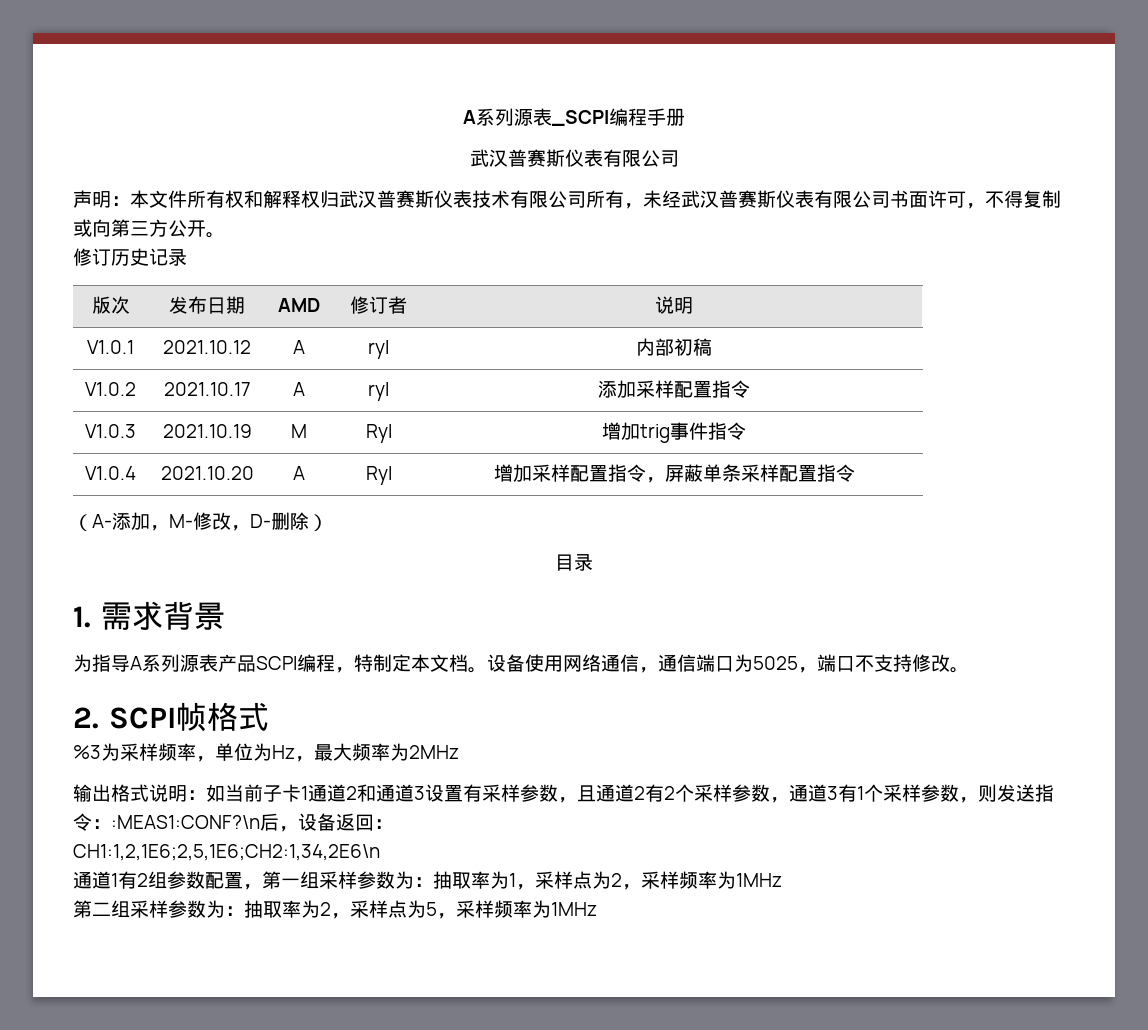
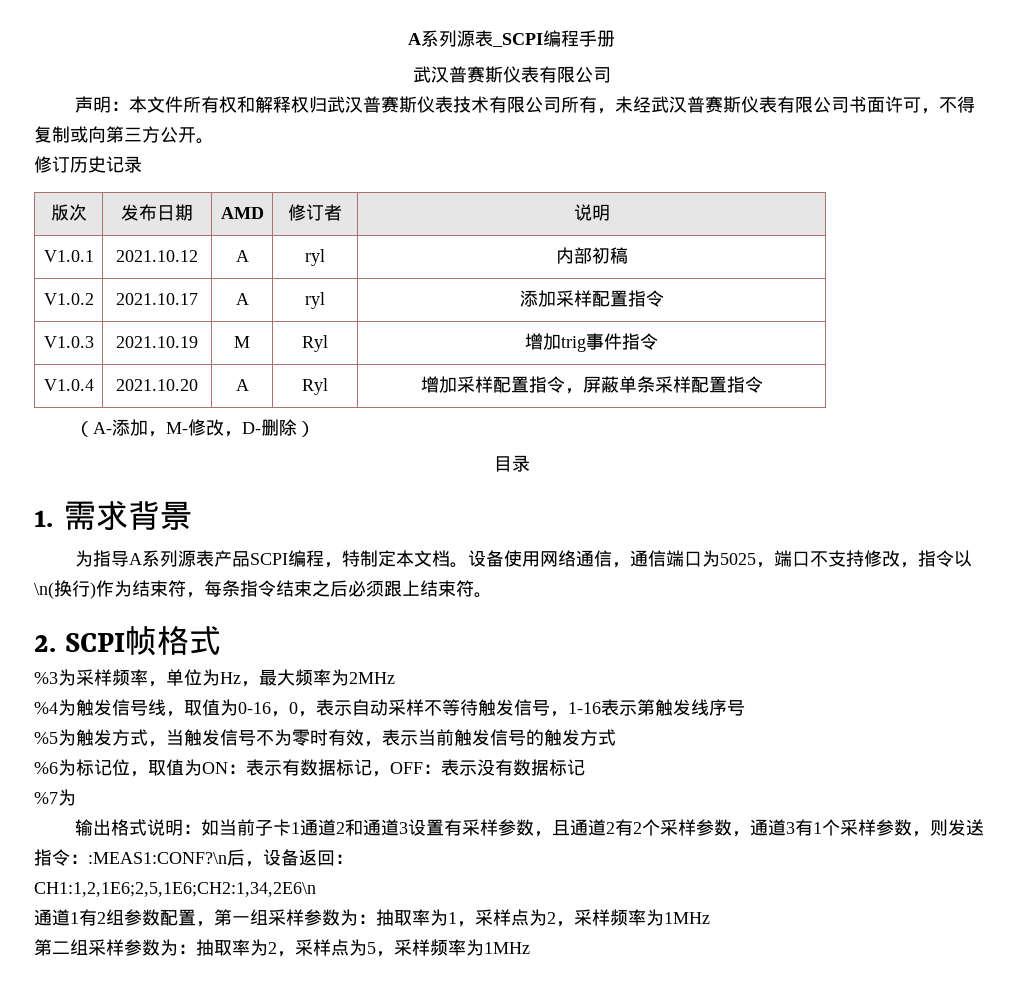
- 设备使用网络通信，通信端口为5025，端口不支持修改。
+ 设备使用网络通信，通信端口为5025，端口不支持修改，指令以\n(换行)作为结束符，每条指令结束之后必须跟上结束符。
+ %4为触发信号线，取值为0-16，0，表示自动采样不等待触发信号，1-16表示第触发线序号
+ %5为触发方式，当触发信号不为零时有效，表示当前触发信号的触发方式
+ %6为标记位，取值为ON：表示有数据标记，OFF：表示没有数据标记
+ %7为

